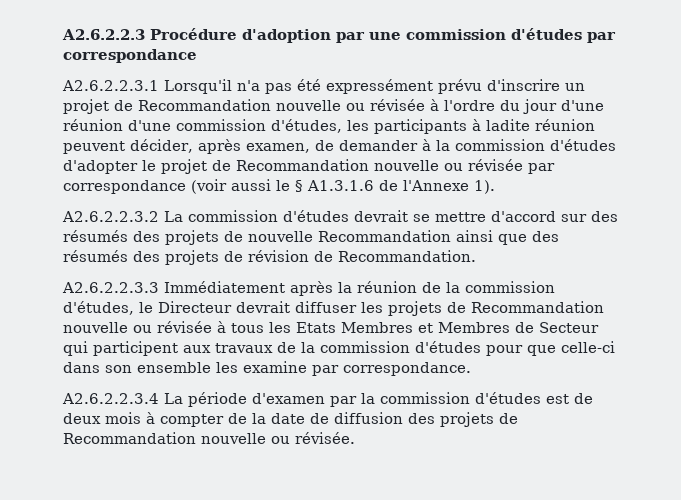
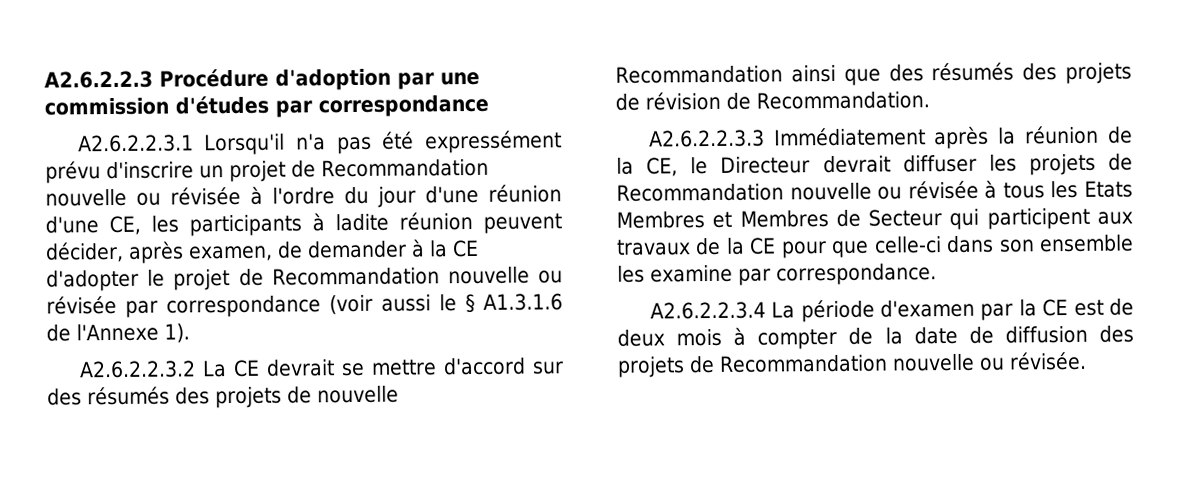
- A2.6.2.2.3.1 Lorsqu'il n'a pas été expressément prévu d'inscrire un projet de Recommandation nouvelle ou révisée à l'ordre du jour d'une réunion d'une commission d'études, les participants à ladite réunion peuvent décider, après examen, de demander à la commission d'études d'adopter le projet de Recommandation nouvelle ou révisée par correspondance (voir aussi le § A1.3.1.6 de l'Annexe 1).
+ A2.6.2.2.3.1 Lorsqu'il n'a pas été expressément prévu d'inscrire un projet de Recommandation nouvelle ou révisée à l'ordre du jour d'une réunion d'une CE, les participants à ladite réunion peuvent décider, après examen, de demander à la CE d'adopter le projet de Recommandation nouvelle ou révisée par correspondance (voir aussi le § A1.3.1.6 de l'Annexe 1).
- A2.6.2.2.3.2 La commission d'études devrait se mettre d'accord sur des résumés des projets de nouvelle Recommandation ainsi que des résumés des projets de révision de Recommandation.
+ A2.6.2.2.3.2 La CE devrait se mettre d'accord sur des résumés des projets de nouvelle Recommandation ainsi que des résumés des projets de révision de Recommandation.
- A2.6.2.2.3.3 Immédiatement après la réunion de la commission d'études, le Directeur devrait diffuser les projets de Recommandation nouvelle ou révisée à tous les Etats Membres et Membres de Secteur qui participent aux travaux de la commission d'études pour que celle-ci dans son ensemble les examine par correspondance.
+ A2.6.2.2.3.3 Immédiatement après la réunion de la CE, le Directeur devrait diffuser les projets de Recommandation nouvelle ou révisée à tous les Etats Membres et Membres de Secteur qui participent aux travaux de la CE pour que celle-ci dans son ensemble les examine par correspondance.
- A2.6.2.2.3.4 La période d'examen par la commission d'études est de deux mois à compter de la date de diffusion des projets de Recommandation nouvelle ou révisée.
+ A2.6.2.2.3.4 La période d'examen par la CE est de deux mois à compter de la date de diffusion des projets de Recommandation nouvelle ou révisée.

